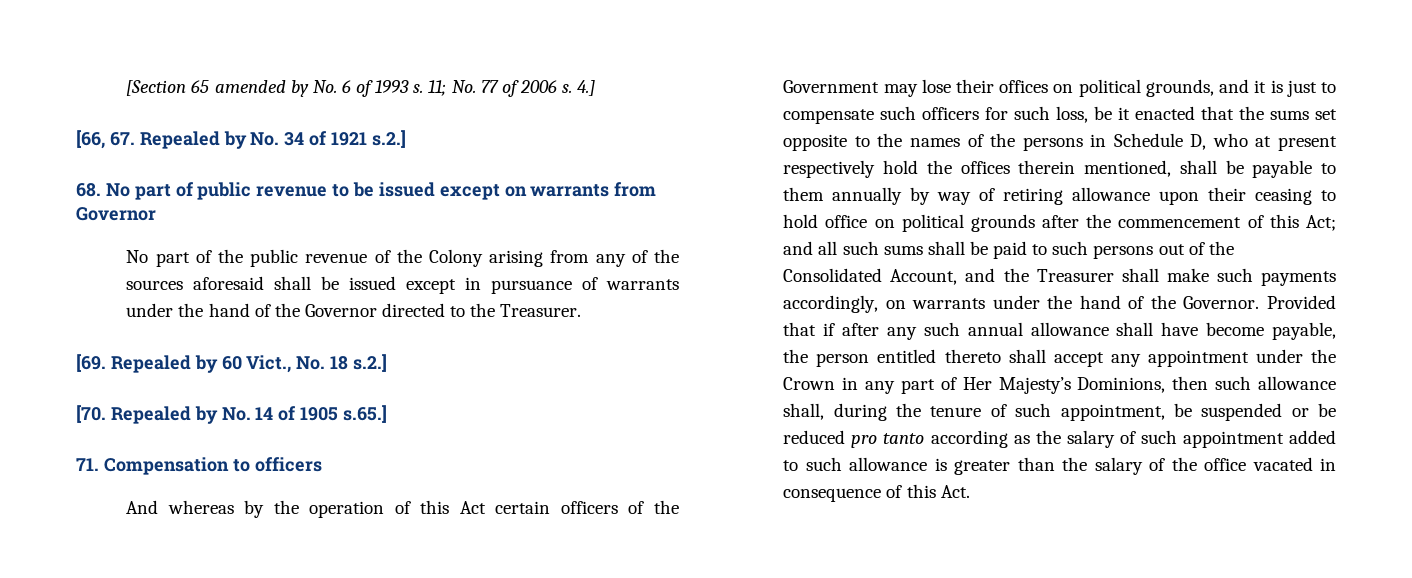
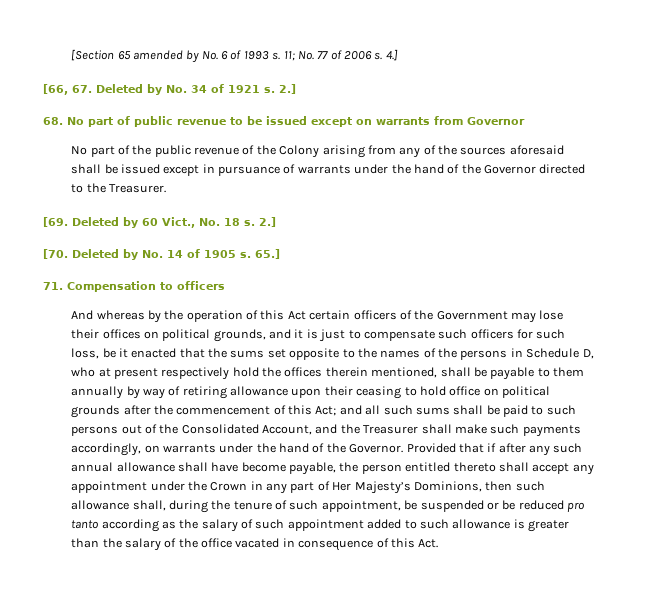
- [66, 67. Repealed by No. 34 of 1921 s.2.]
+ [66, 67. Deleted by No. 34 of 1921 s. 2.]
- [69. Repealed by 60 Vict., No. 18 s.2.]
+ [69. Deleted by 60 Vict., No. 18 s. 2.]
- [70. Repealed by No. 14 of 1905 s.65.]
+ [70. Deleted by No. 14 of 1905 s. 65.]

